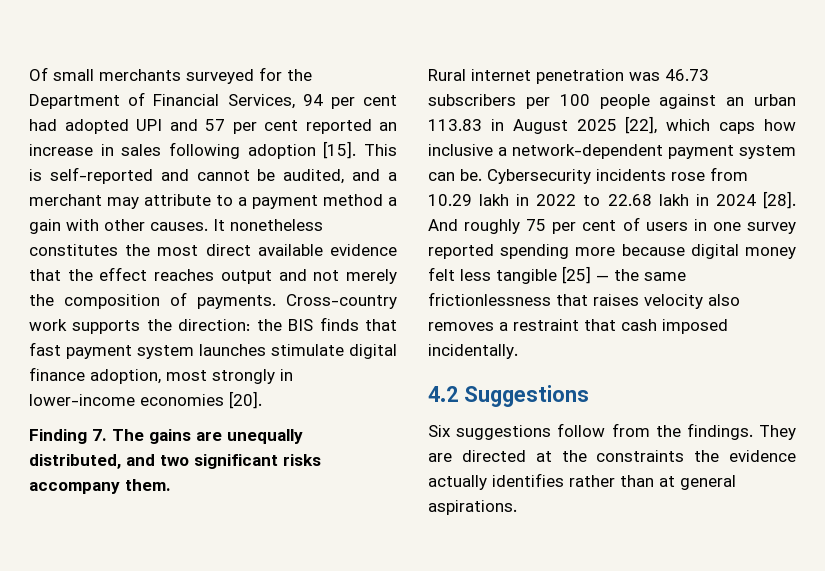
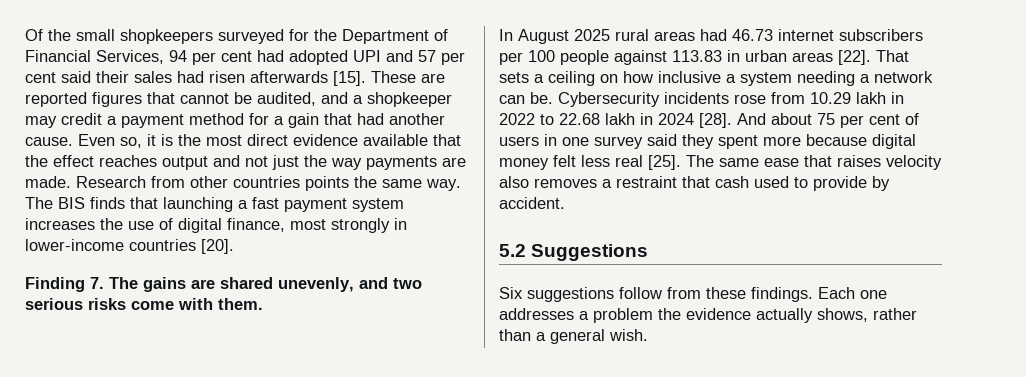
- Of small merchants surveyed for the Department of Financial Services, 94 per cent had adopted UPI and 57 per cent reported an increase in sales following adoption [15]. This is self-reported and cannot be audited, and a merchant may attribute to a payment method a gain with other causes. It nonetheless constitutes the most direct available evidence that the effect reaches output and not merely the composition of payments. Cross-country work supports the direction: the BIS finds that fast payment system launches stimulate digital finance adoption, most strongly in lower-income economies [20].
+ Of the small shopkeepers surveyed for the Department of Financial Services, 94 per cent had adopted UPI and 57 per cent said their sales had risen afterwards [15]. These are reported figures that cannot be audited, and a shopkeeper may credit a payment method for a gain that had another cause. Even so, it is the most direct evidence available that the effect reaches output and not just the way payments are made. Research from other countries points the same way. The BIS finds that launching a fast payment system increases the use of digital finance, most strongly in lower-income countries [20].
- Finding 7. The gains are unequally distributed, and two significant risks accompany them.
- Rural internet penetration was 46.73 subscribers per 100 people against an urban 113.83 in August 2025 [22], which caps how inclusive a network-dependent payment system can be.
+ Finding 7. The gains are shared unevenly, and two serious risks come with them.
+ In August 2025 rural areas had 46.73 internet subscribers per 100 people against 113.83 in urban areas [22]. That sets a ceiling on how inclusive a system needing a network can be.
- And roughly 75 per cent of users in one survey reported spending more because digital money felt less tangible [25] — the same frictionlessness that raises velocity also removes a restraint that cash imposed incidentally.
- 4.2 Suggestions
+ And about 75 per cent of users in one survey said they spent more because digital money felt less real [25]. The same ease that raises velocity also removes a restraint that cash used to provide by accident.
+ 5.2 Suggestions
- Six suggestions follow from the findings. They are directed at the constraints the evidence actually identifies rather than at general aspirations.
+ Six suggestions follow from these findings. Each one addresses a problem the evidence actually shows, rather than a general wish.

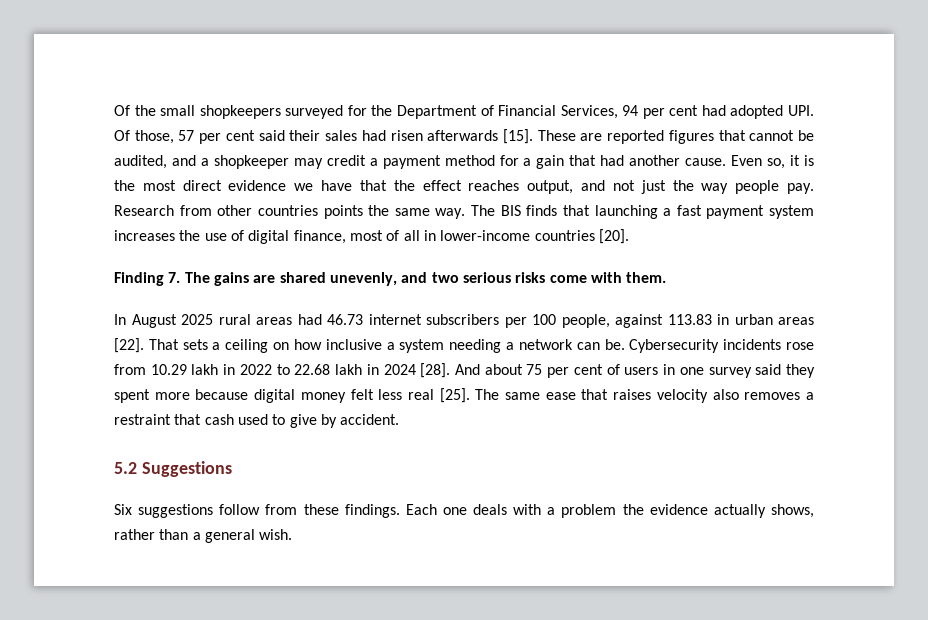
- Of the small shopkeepers surveyed for the Department of Financial Services, 94 per cent had adopted UPI and 57 per cent said their sales had risen afterwards [15].
+ Of the small shopkeepers surveyed for the Department of Financial Services, 94 per cent had adopted UPI. Of those, 57 per cent said their sales had risen afterwards [15].
- Even so, it is the most direct evidence available that the effect reaches output and not just the way payments are made.
+ Even so, it is the most direct evidence we have that the effect reaches output, and not just the way people pay.
- The BIS finds that launching a fast payment system increases the use of digital finance, most strongly in lower-income countries [20].
+ The BIS finds that launching a fast payment system increases the use of digital finance, most of all in lower-income countries [20].
- In August 2025 rural areas had 46.73 internet subscribers per 100 people against 113.83 in urban areas [22].
+ In August 2025 rural areas had 46.73 internet subscribers per 100 people, against 113.83 in urban areas [22].
- The same ease that raises velocity also removes a restraint that cash used to provide by accident.
+ The same ease that raises velocity also removes a restraint that cash used to give by accident.
- Each one addresses a problem the evidence actually shows, rather than a general wish.
+ Each one deals with a problem the evidence actually shows, rather than a general wish.

